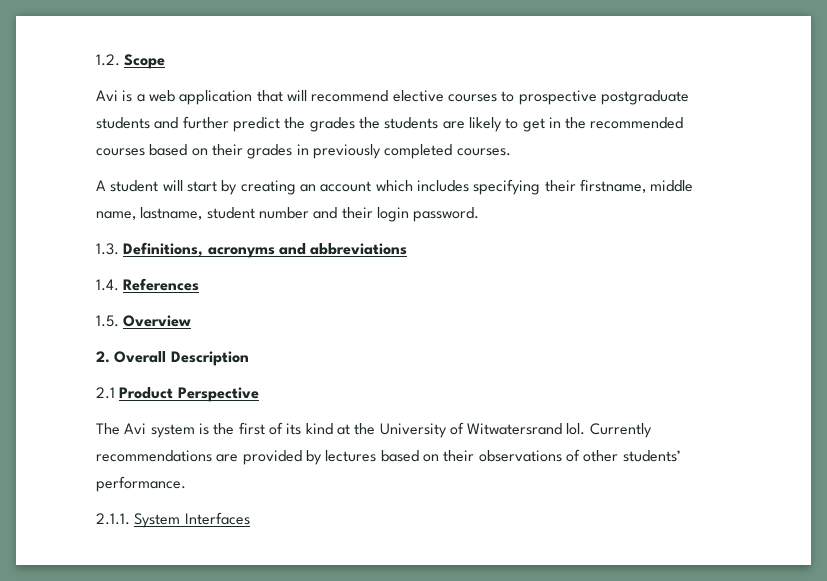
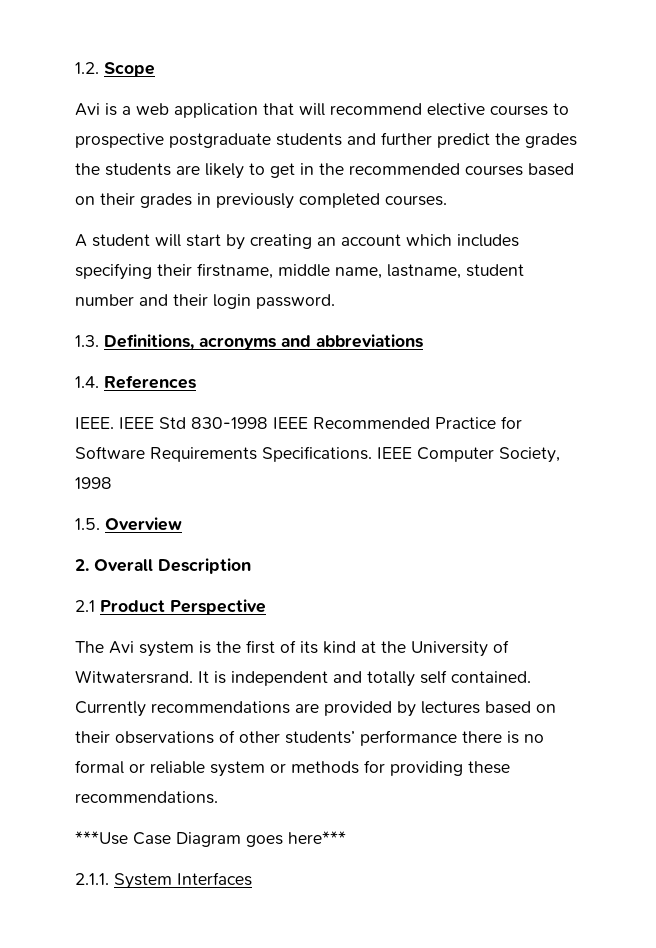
+ IEEE. IEEE Std 830-1998 IEEE Recommended Practice for Software Requirements Specifications. IEEE Computer Society, 1998
- The Avi system is the first of its kind at the University of Witwatersrand lol.
+ The Avi system is the first of its kind at the University of Witwatersrand. It is independent and totally self contained.
- Currently recommendations are provided by lectures based on their observations of other students’ performance.
+ Currently recommendations are provided by lectures based on their observations of other students’ performance there is no formal or reliable system or methods for providing these recommendations.
+ ***Use Case Diagram goes here***

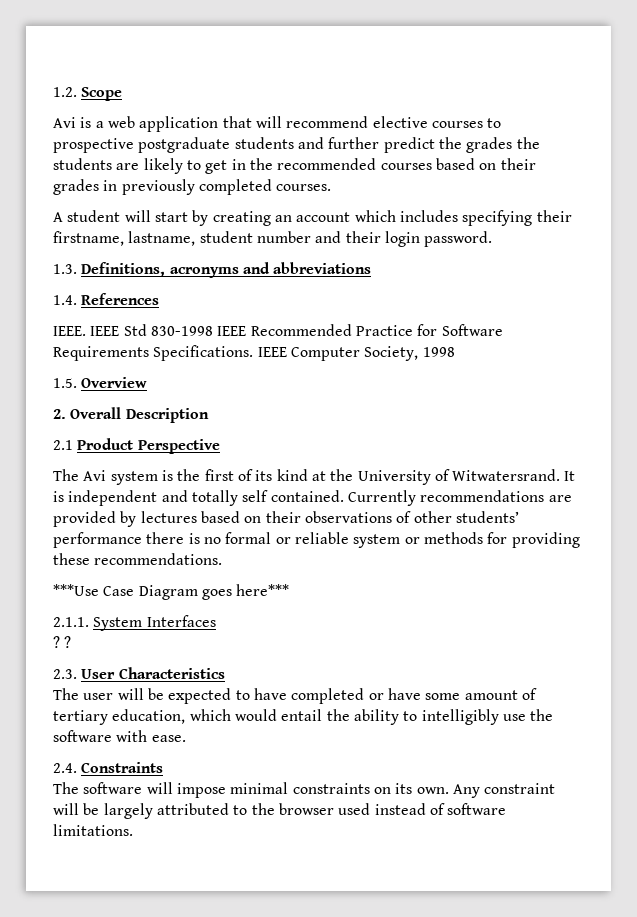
- A student will start by creating an account which includes specifying their firstname, middle name, lastname, student number and their login password.
+ A student will start by creating an account which includes specifying their firstname, lastname, student number and their login password.
+ ? ?
+ 2.3. User Characteristics
+ The user will be expected to have completed or have some amount of tertiary education, which would entail the ability to intelligibly use the software with ease.
+ 2.4. Constraints
+ The software will impose minimal constraints on its own. Any constraint will be largely attributed to the browser used instead of software limitations.

